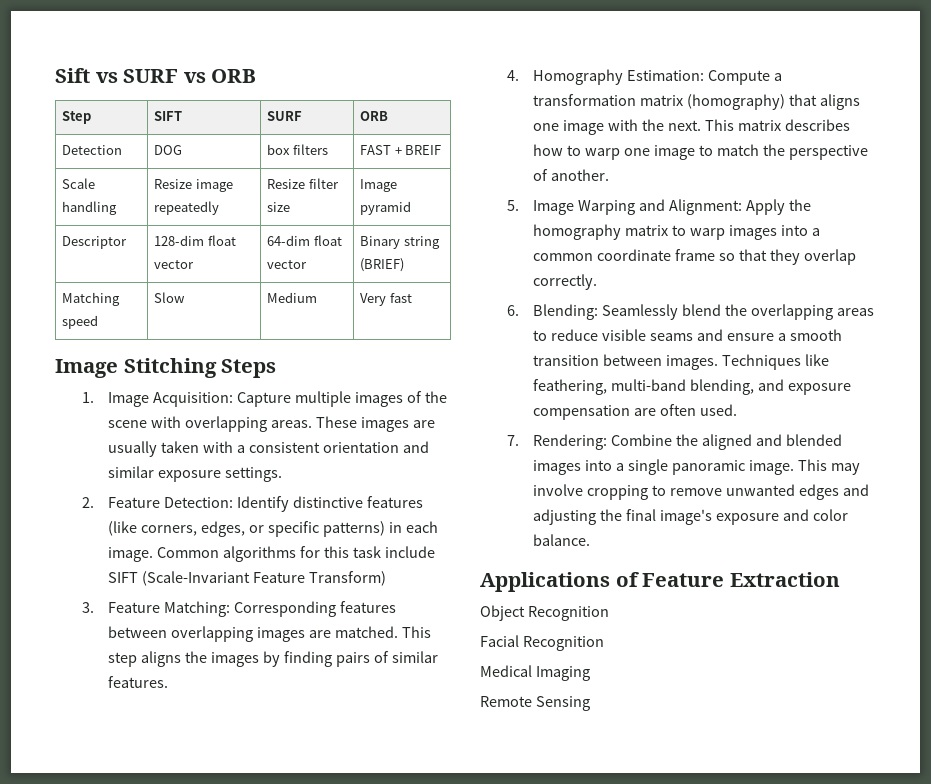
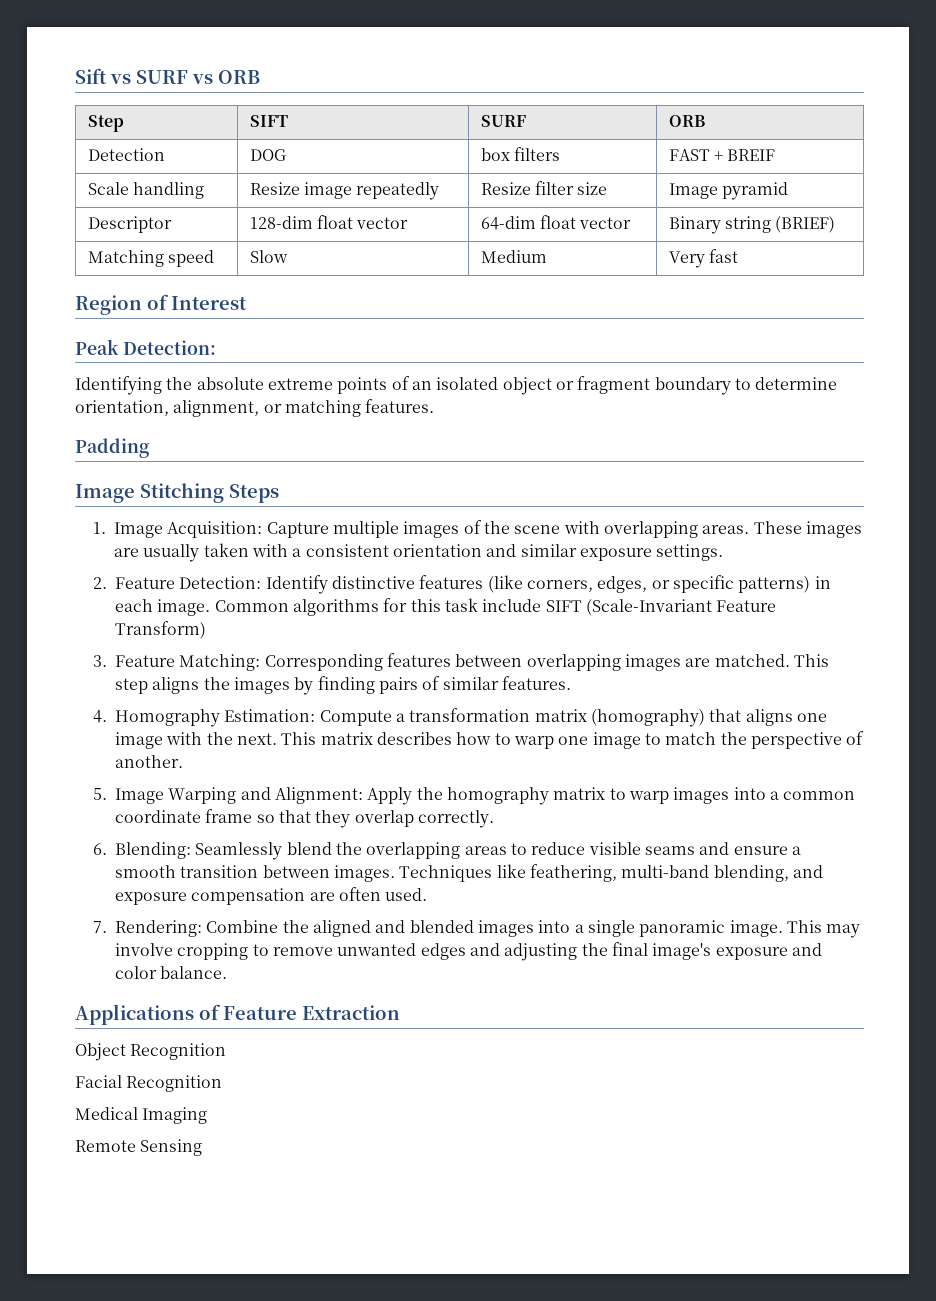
+ Region of Interest
+ Peak Detection:
+ Identifying the absolute extreme points of an isolated object or fragment boundary to determine orientation, alignment, or matching features.
+ Padding

